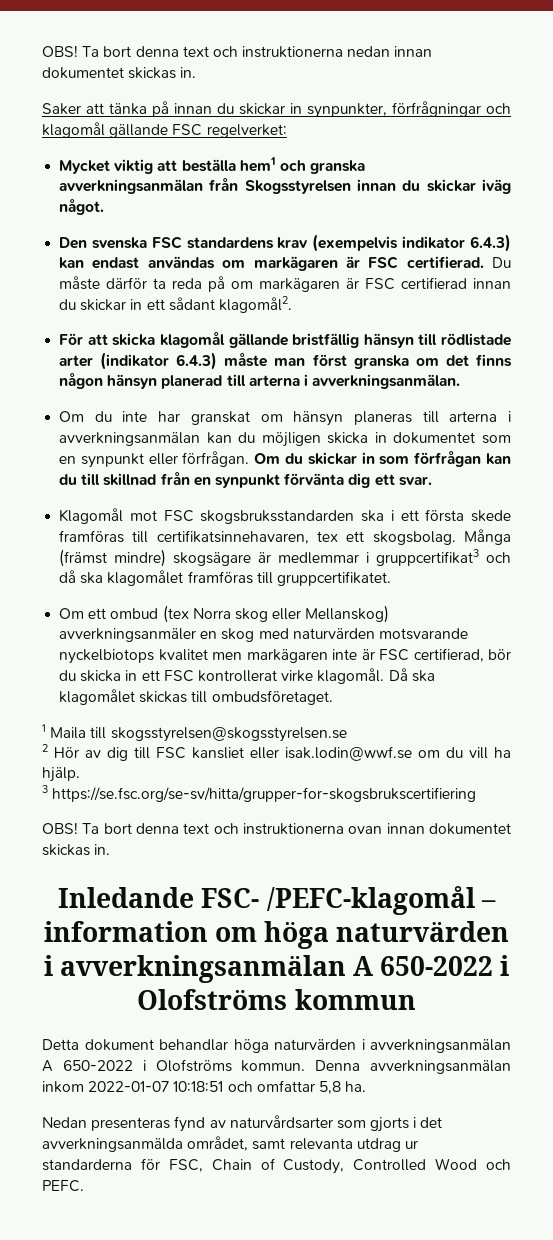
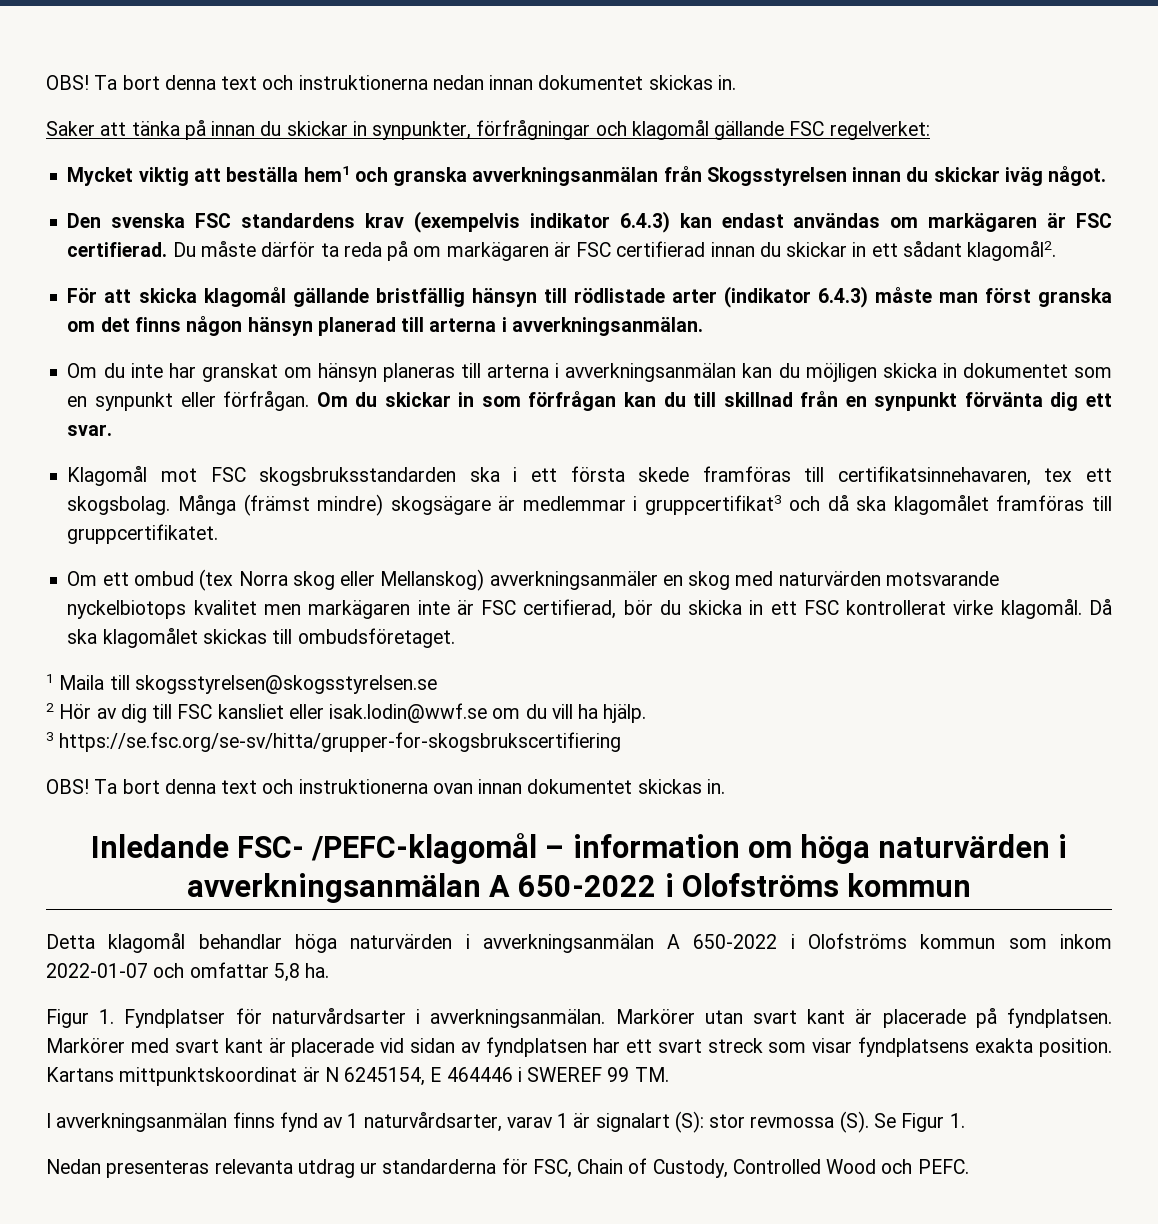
- Detta dokument behandlar höga naturvärden i avverkningsanmälan A 650-2022 i Olofströms kommun. Denna avverkningsanmälan inkom 2022-01-07 10:18:51 och omfattar 5,8 ha.
+ Detta klagomål behandlar höga naturvärden i avverkningsanmälan A 650-2022 i Olofströms kommun som inkom 2022-01-07 och omfattar 5,8 ha.
- Nedan presenteras fynd av naturvårdsarter som gjorts i det avverkningsanmälda området, samt relevanta utdrag ur standarderna för FSC, Chain of Custody, Controlled Wood och PEFC.
+ Figur 1. Fyndplatser för naturvårdsarter i avverkningsanmälan. Markörer utan svart kant är placerade på fyndplatsen. Markörer med svart kant är placerade vid sidan av fyndplatsen har ett svart streck som visar fyndplatsens exakta position. Kartans mittpunktskoordinat är N 6245154, E 464446 i SWEREF 99 TM.
+ I avverkningsanmälan finns fynd av 1 naturvårdsarter, varav 1 är signalart (S): stor revmossa (S). Se Figur 1.
+ Nedan presenteras relevanta utdrag ur standarderna för FSC, Chain of Custody, Controlled Wood och PEFC.

